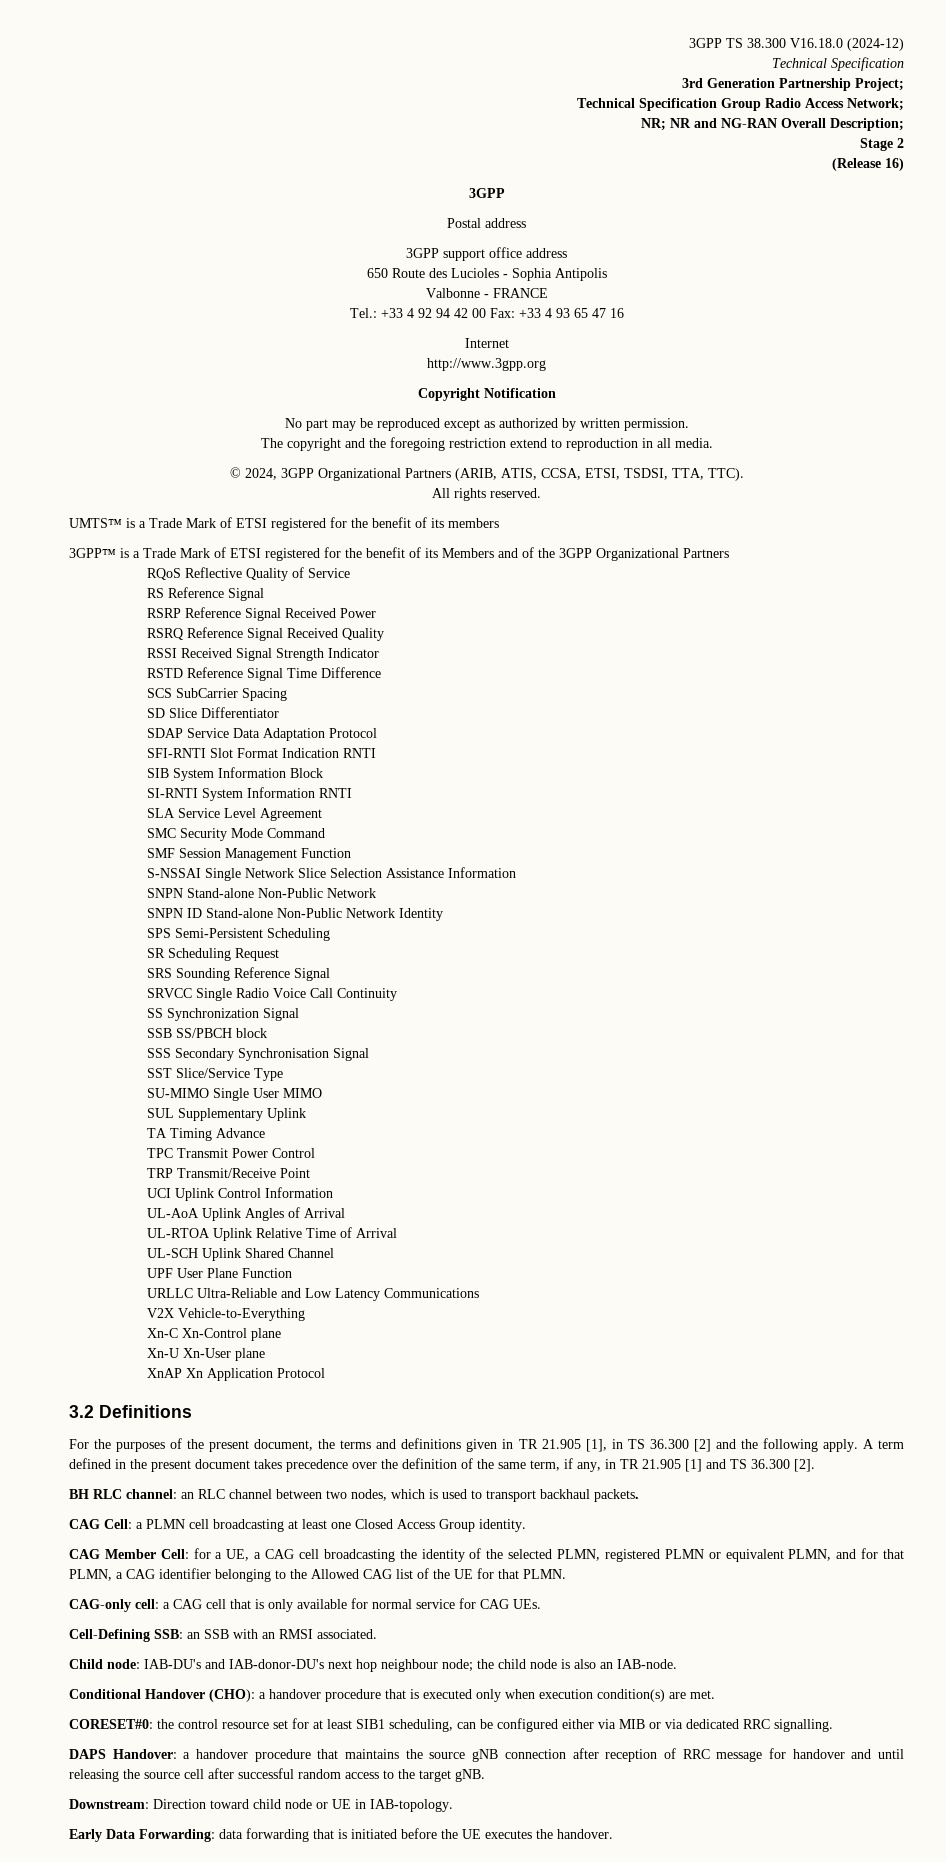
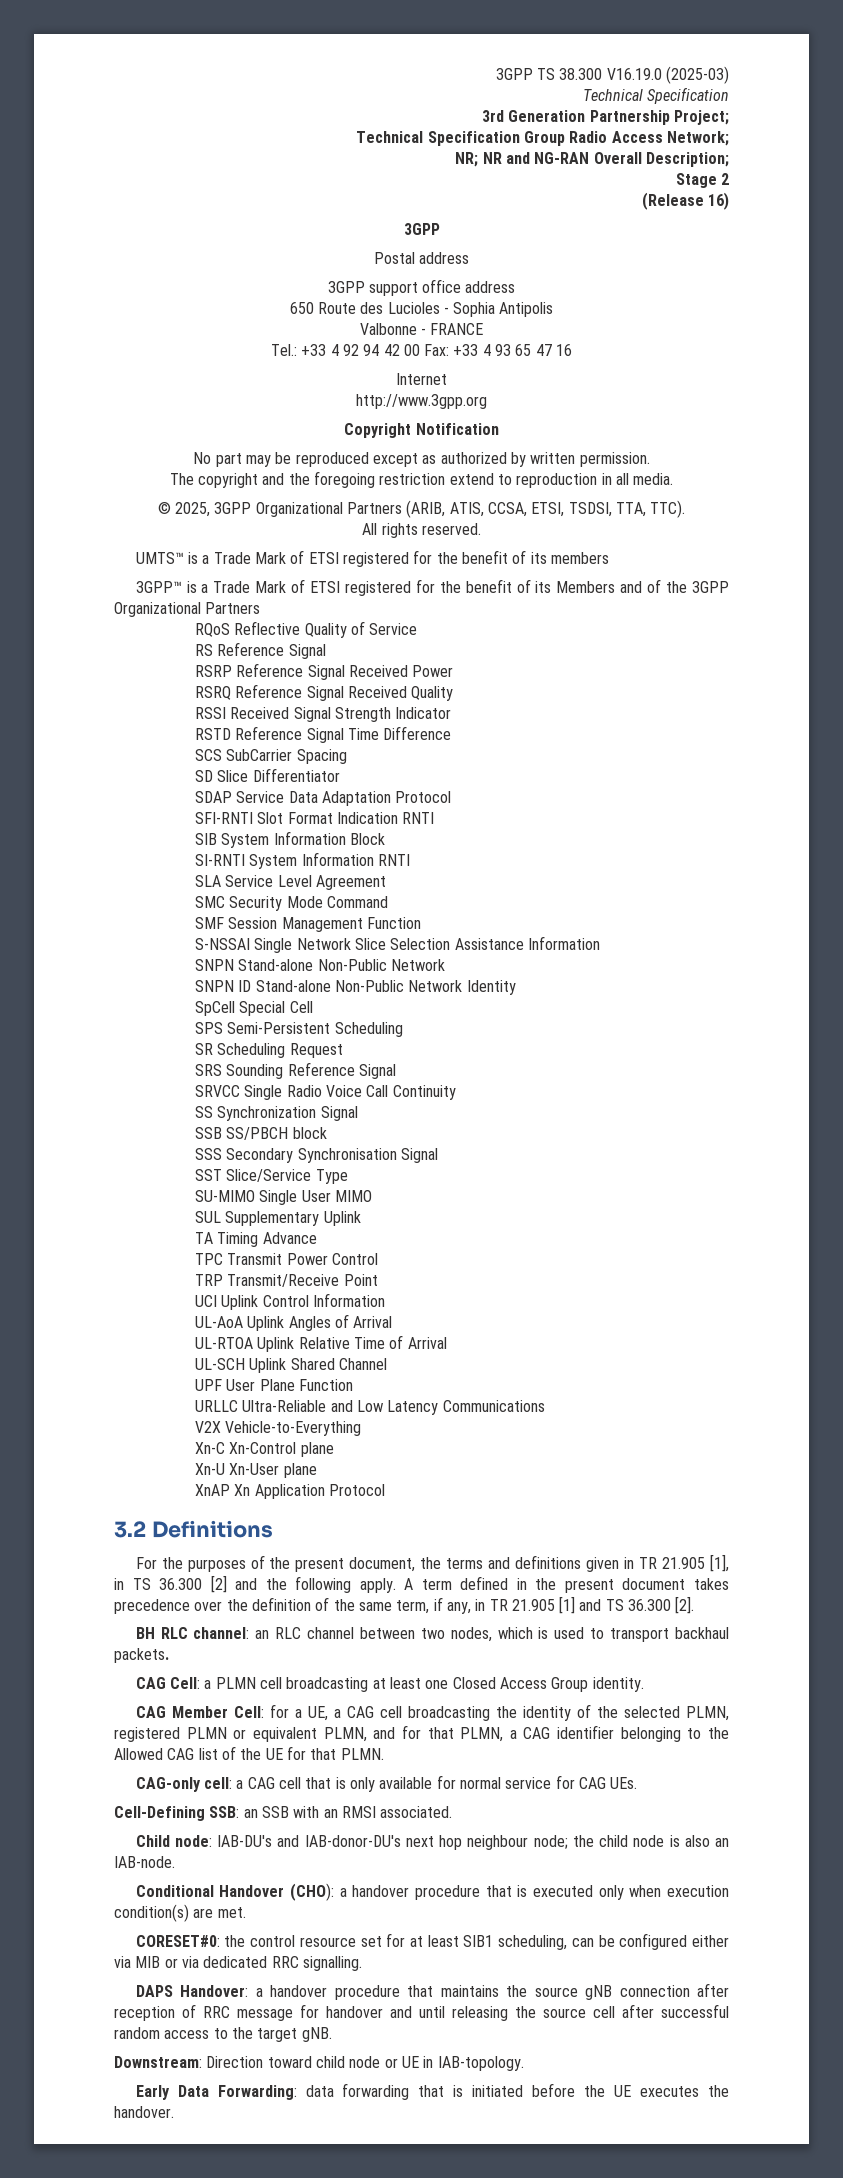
- 3GPP TS 38.300 V16.18.0 (2024-12)
+ 3GPP TS 38.300 V16.19.0 (2025-03)
- © 2024, 3GPP Organizational Partners (ARIB, ATIS, CCSA, ETSI, TSDSI, TTA, TTC).
+ © 2025, 3GPP Organizational Partners (ARIB, ATIS, CCSA, ETSI, TSDSI, TTA, TTC).
+ SpCell Special Cell

